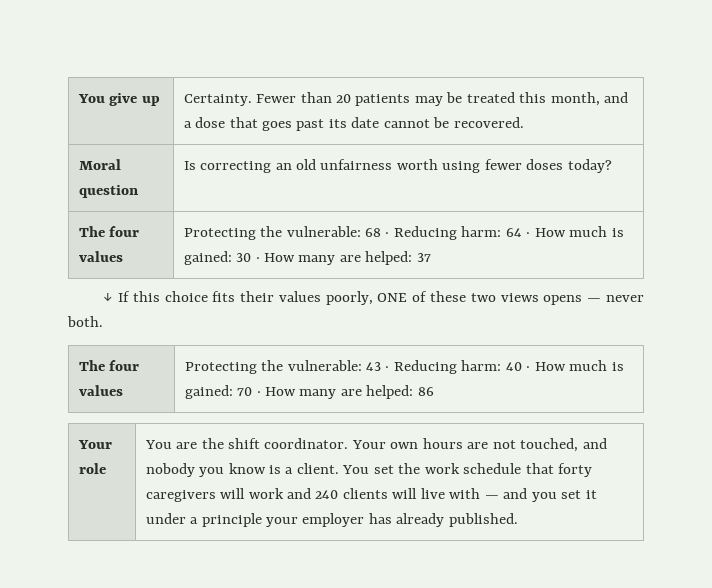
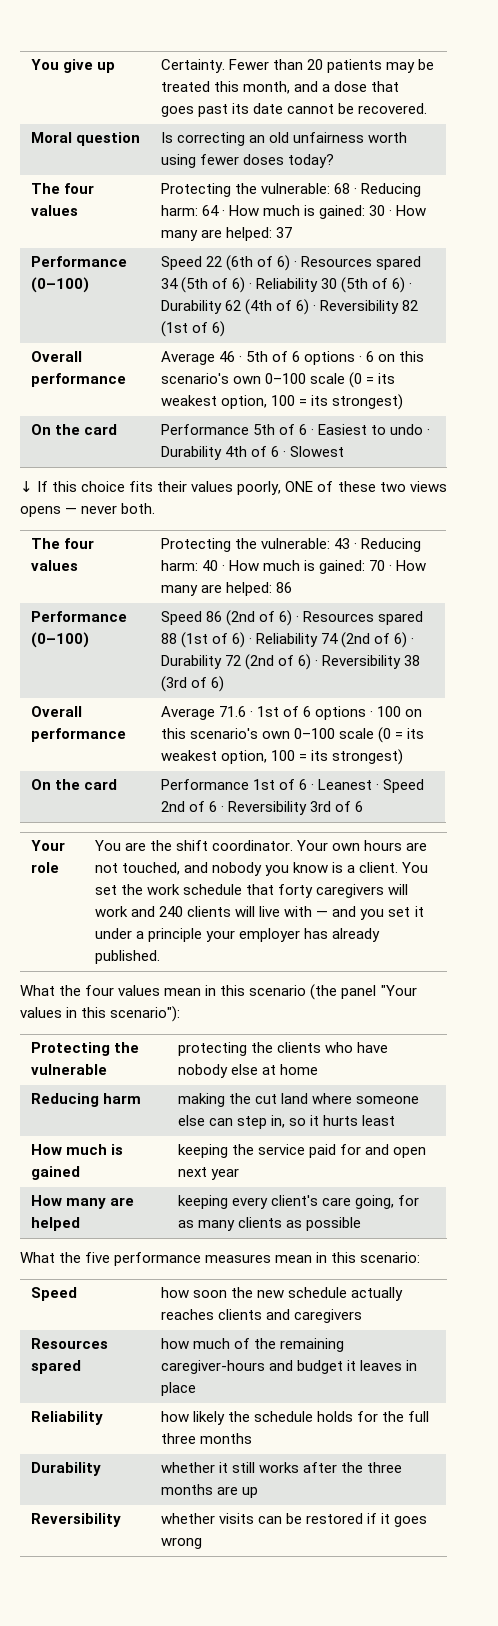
+ Performance (0–100) | Speed 22 (6th of 6) · Resources spared 34 (5th of 6) · Reliability 30 (5th of 6) · Durability 62 (4th of 6) · Reversibility 82 (1st of 6)
+ Overall performance | Average 46 · 5th of 6 options · 6 on this scenario's own 0–100 scale (0 = its weakest option, 100 = its strongest)
+ On the card | Performance 5th of 6 · Easiest to undo · Durability 4th of 6 · Slowest
+ Performance (0–100) | Speed 86 (2nd of 6) · Resources spared 88 (1st of 6) · Reliability 74 (2nd of 6) · Durability 72 (2nd of 6) · Reversibility 38 (3rd of 6)
+ Overall performance | Average 71.6 · 1st of 6 options · 100 on this scenario's own 0–100 scale (0 = its weakest option, 100 = its strongest)
+ On the card | Performance 1st of 6 · Leanest · Speed 2nd of 6 · Reversibility 3rd of 6
+ What the four values mean in this scenario (the panel "Your values in this scenario"):
+ Protecting the vulnerable | protecting the clients who have nobody else at home
+ Reducing harm | making the cut land where someone else can step in, so it hurts least
+ How much is gained | keeping the service paid for and open next year
+ How many are helped | keeping every client's care going, for as many clients as possible
+ What the five performance measures mean in this scenario:
+ Speed | how soon the new schedule actually reaches clients and caregivers
+ Resources spared | how much of the remaining caregiver-hours and budget it leaves in place
+ Reliability | how likely the schedule holds for the full three months
+ Durability | whether it still works after the three months are up
+ Reversibility | whether visits can be restored if it goes wrong

